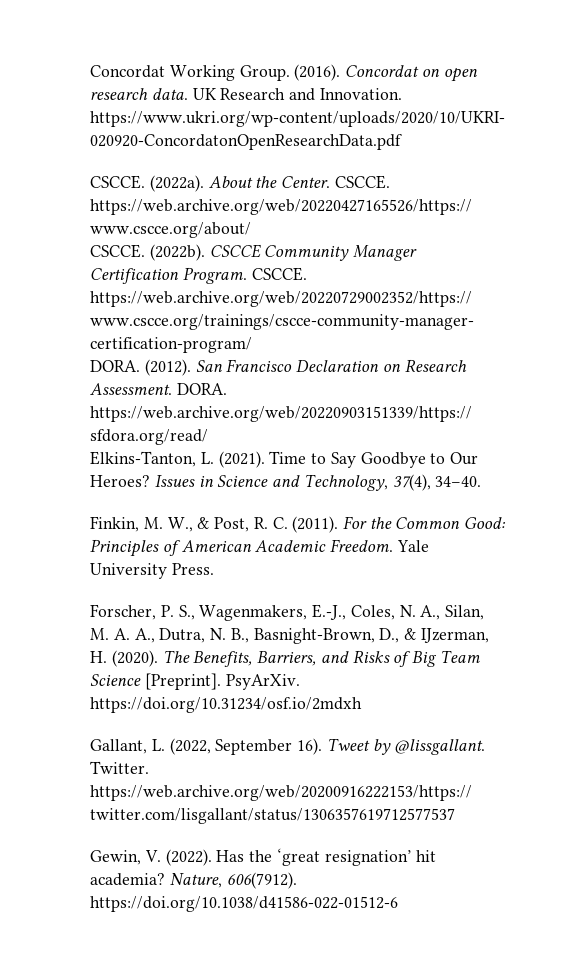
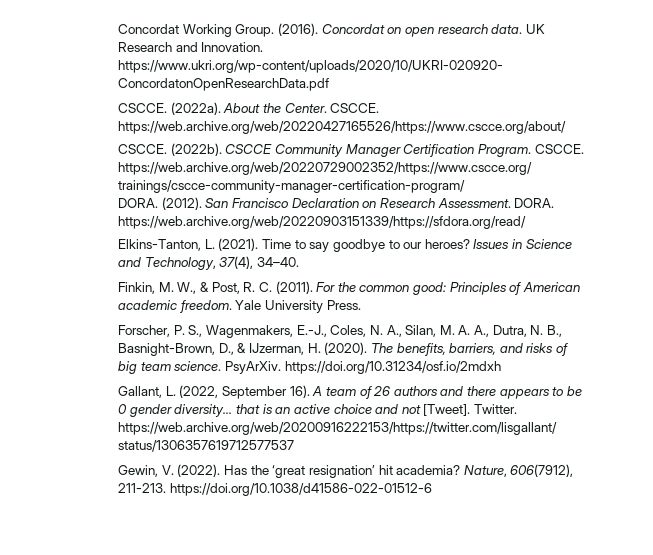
- Time to Say Goodbye to Our Heroes?
+ Time to say goodbye to our heroes?
- For the Common Good: Principles of American Academic Freedom.
+ For the common good: Principles of American academic freedom.
- The Benefits, Barriers, and Risks of Big Team Science [Preprint].
+ The benefits, barriers, and risks of big team science.
- Tweet by @lissgallant.
+ A team of 26 authors and there appears to be 0 gender diversity... that is an active choice and not [Tweet].
- Nature, 606(7912). https://doi.org/10.1038/d41586-022-01512-6
+ Nature, 606(7912), 211-213. https://doi.org/10.1038/d41586-022-01512-6

